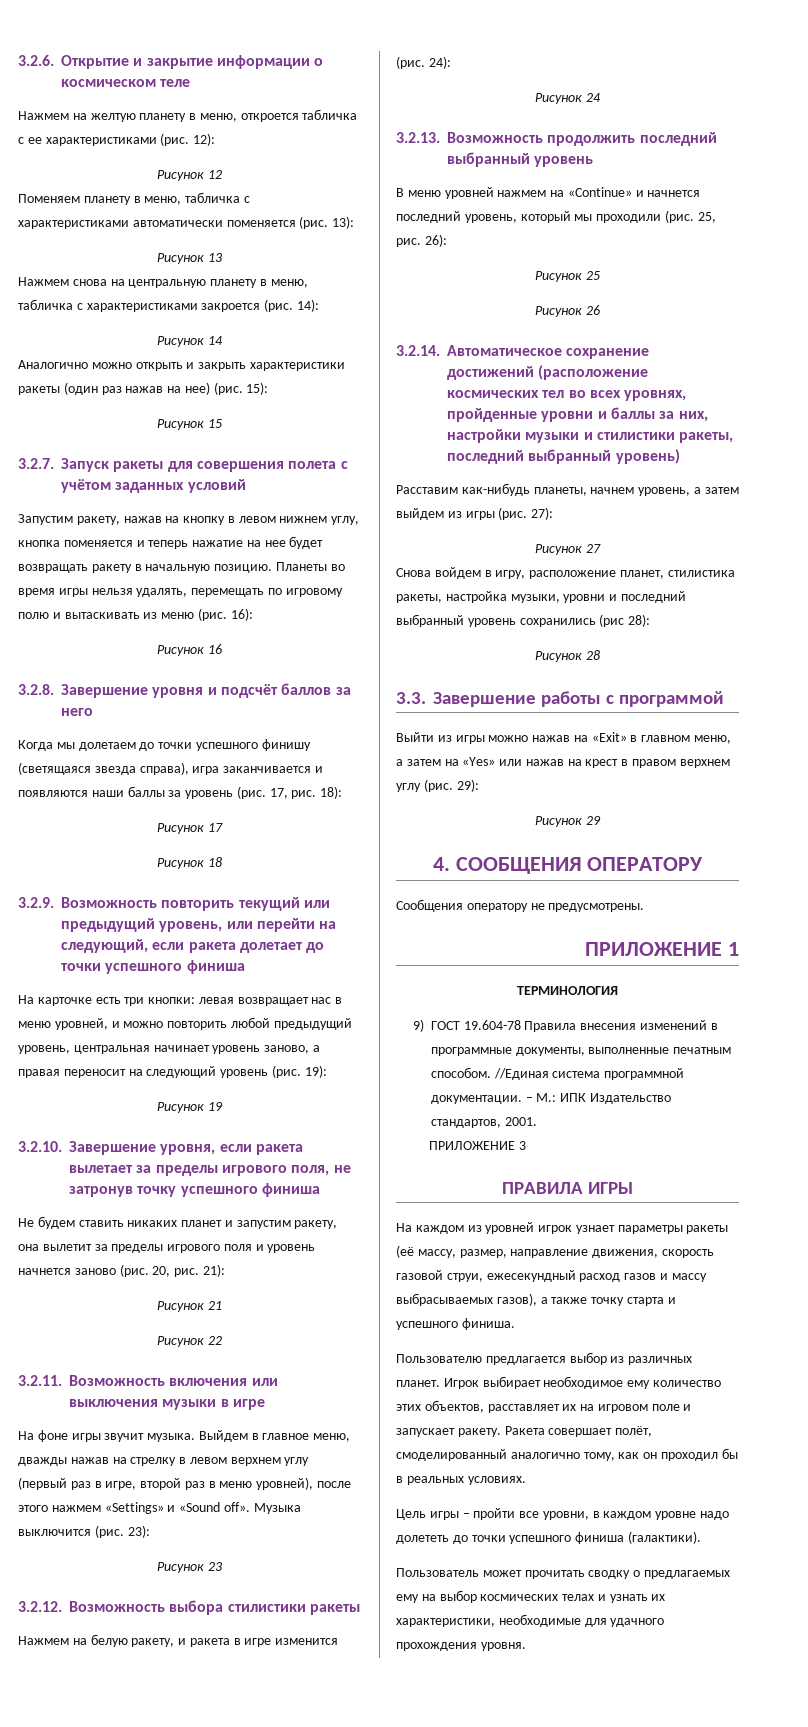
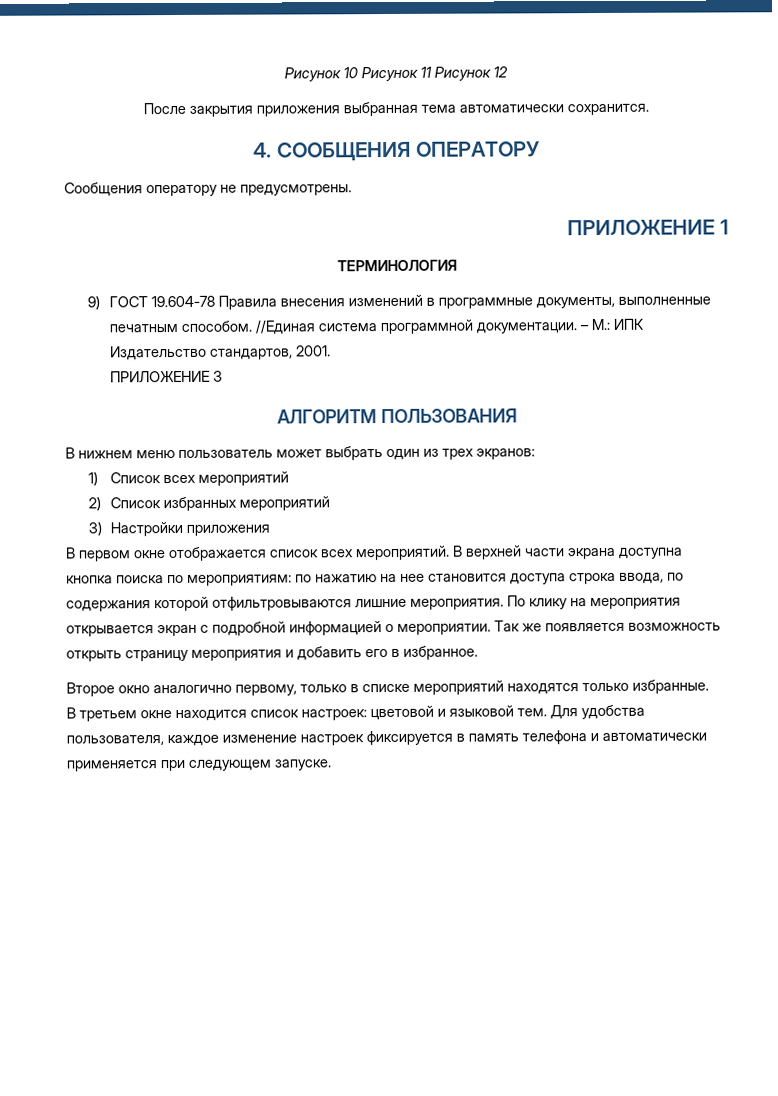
- 3.2.6. Открытие и закрытие информации о космическом теле
- Нажмем на желтую планету в меню, откроется табличка с ее характеристиками (рис. 12):
- Рисунок 12
- Поменяем планету в меню, табличка с характеристиками автоматически поменяется (рис. 13):
- Рисунок 13
- Нажмем снова на центральную планету в меню, табличка с характеристиками закроется (рис. 14):
- Рисунок 14
- Аналогично можно открыть и закрыть характеристики ракеты (один раз нажав на нее) (рис. 15):
- Рисунок 15
- 3.2.7. Запуск ракеты для совершения полета с учётом заданных условий
- Запустим ракету, нажав на кнопку в левом нижнем углу, кнопка поменяется и теперь нажатие на нее будет возвращать ракету в начальную позицию. Планеты во время игры нельзя удалять, перемещать по игровому полю и вытаскивать из меню (рис. 16):
- Рисунок 16
- 3.2.8. Завершение уровня и подсчёт баллов за него
- Когда мы долетаем до точки успешного финишу (светящаяся звезда справа), игра заканчивается и появляются наши баллы за уровень (рис. 17, рис. 18):
- Рисунок 17
- Рисунок 18
- 3.2.9. Возможность повторить текущий или предыдущий уровень, или перейти на следующий, если ракета долетает до точки успешного финиша
- На карточке есть три кнопки: левая возвращает нас в меню уровней, и можно повторить любой предыдущий уровень, центральная начинает уровень заново, а правая переносит на следующий уровень (рис. 19):
- Рисунок 19
- 3.2.10. Завершение уровня, если ракета вылетает за пределы игрового поля, не затронув точку успешного финиша
- Не будем ставить никаких планет и запустим ракету, она вылетит за пределы игрового поля и уровень начнется заново (рис. 20, рис. 21):
- Рисунок 21
- Рисунок 22
- 3.2.11. Возможность включения или выключения музыки в игре
- На фоне игры звучит музыка. Выйдем в главное меню, дважды нажав на стрелку в левом верхнем углу (первый раз в игре, второй раз в меню уровней), после этого нажмем «Settings» и «Sound off». Музыка выключится (рис. 23):
- Рисунок 23
- 3.2.12. Возможность выбора стилистики ракеты
- Нажмем на белую ракету, и ракета в игре изменится (рис. 24):
- Рисунок 24
- 3.2.13. Возможность продолжить последний выбранный уровень
- В меню уровней нажмем на «Continue» и начнется последний уровень, который мы проходили (рис. 25, рис. 26):
- Рисунок 25
- Рисунок 26
- 3.2.14. Автоматическое сохранение достижений (расположение космических тел во всех уровнях, пройденные уровни и баллы за них, настройки музыки и стилистики ракеты, последний выбранный уровень)
- Расставим как-нибудь планеты, начнем уровень, а затем выйдем из игры (рис. 27):
- Рисунок 27
- Снова войдем в игру, расположение планет, стилистика ракеты, настройка музыки, уровни и последний выбранный уровень сохранились (рис 28):
- Рисунок 28
- 3.3. Завершение работы с программой
- Выйти из игры можно нажав на «Exit» в главном меню, а затем на «Yes» или нажав на крест в правом верхнем углу (рис. 29):
- Рисунок 29
+ Рисунок 10 Рисунок 11 Рисунок 12
+ После закрытия приложения выбранная тема автоматически сохранится.
- ПРАВИЛА ИГРЫ
- На каждом из уровней игрок узнает параметры ракеты (её массу, размер, направление движения, скорость газовой струи, ежесекундный расход газов и массу выбрасываемых газов), а также точку старта и успешного финиша.
- Пользователю предлагается выбор из различных планет. Игрок выбирает необходимое ему количество этих объектов, расставляет их на игровом поле и запускает ракету. Ракета совершает полёт, смоделированный аналогично тому, как он проходил бы в реальных условиях.
- Цель игры – пройти все уровни, в каждом уровне надо долететь до точки успешного финиша (галактики).
- Пользователь может прочитать сводку о предлагаемых ему на выбор космических телах и узнать их характеристики, необходимые для удачного прохождения уровня.
+ АЛГОРИТМ ПОЛЬЗОВАНИЯ
+ В нижнем меню пользователь может выбрать один из трех экранов:
+ 1) Список всех мероприятий
+ 2) Список избранных мероприятий
+ 3) Настройки приложения
+ В первом окне отображается список всех мероприятий. В верхней части экрана доступна кнопка поиска по мероприятиям: по нажатию на нее становится доступа строка ввода, по содержания которой отфильтровываются лишние мероприятия. По клику на мероприятия открывается экран с подробной информацией о мероприятии. Так же появляется возможность открыть страницу мероприятия и добавить его в избранное.
+ Второе окно аналогично первому, только в списке мероприятий находятся только избранные.
+ В третьем окне находится список настроек: цветовой и языковой тем. Для удобства пользователя, каждое изменение настроек фиксируется в память телефона и автоматически применяется при следующем запуске.

